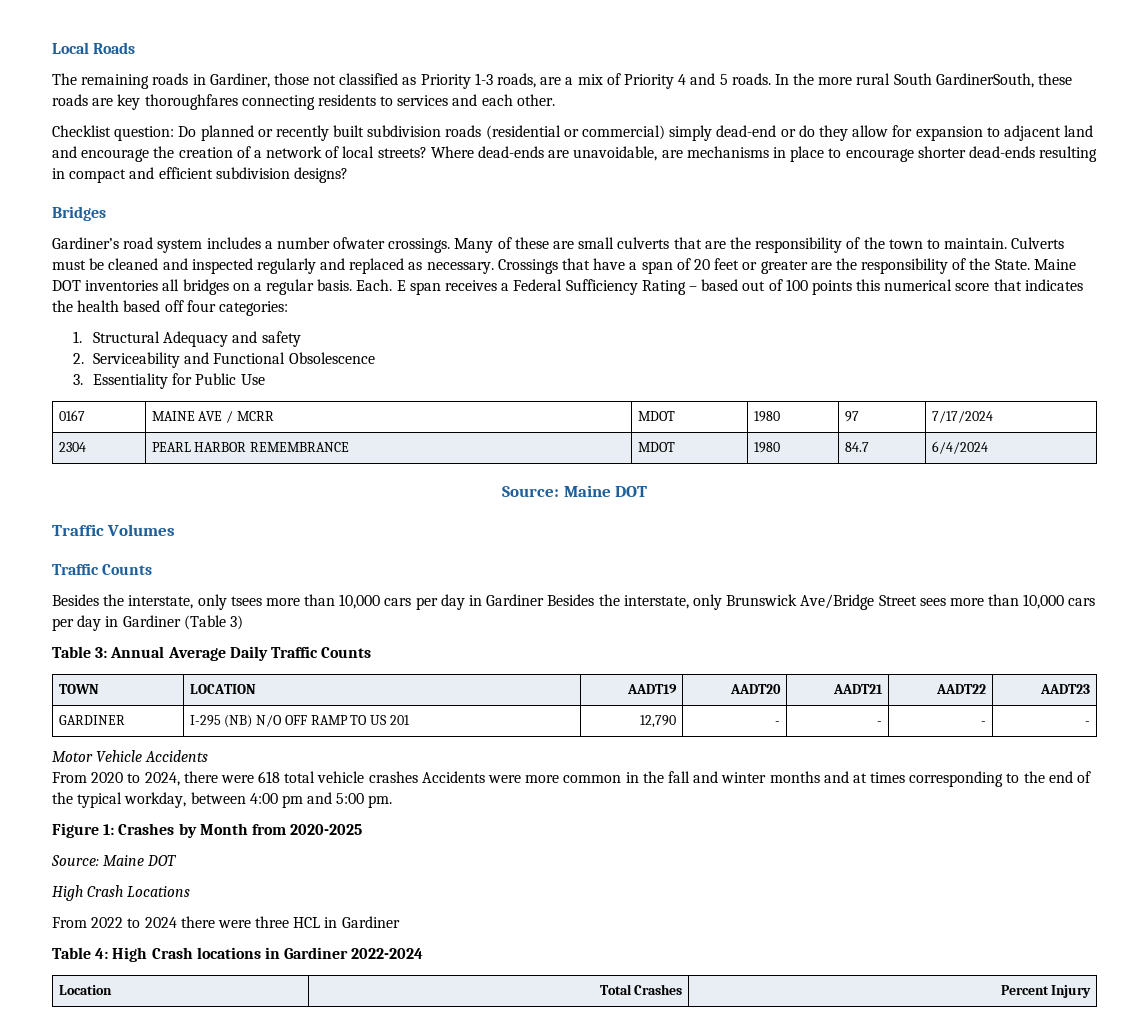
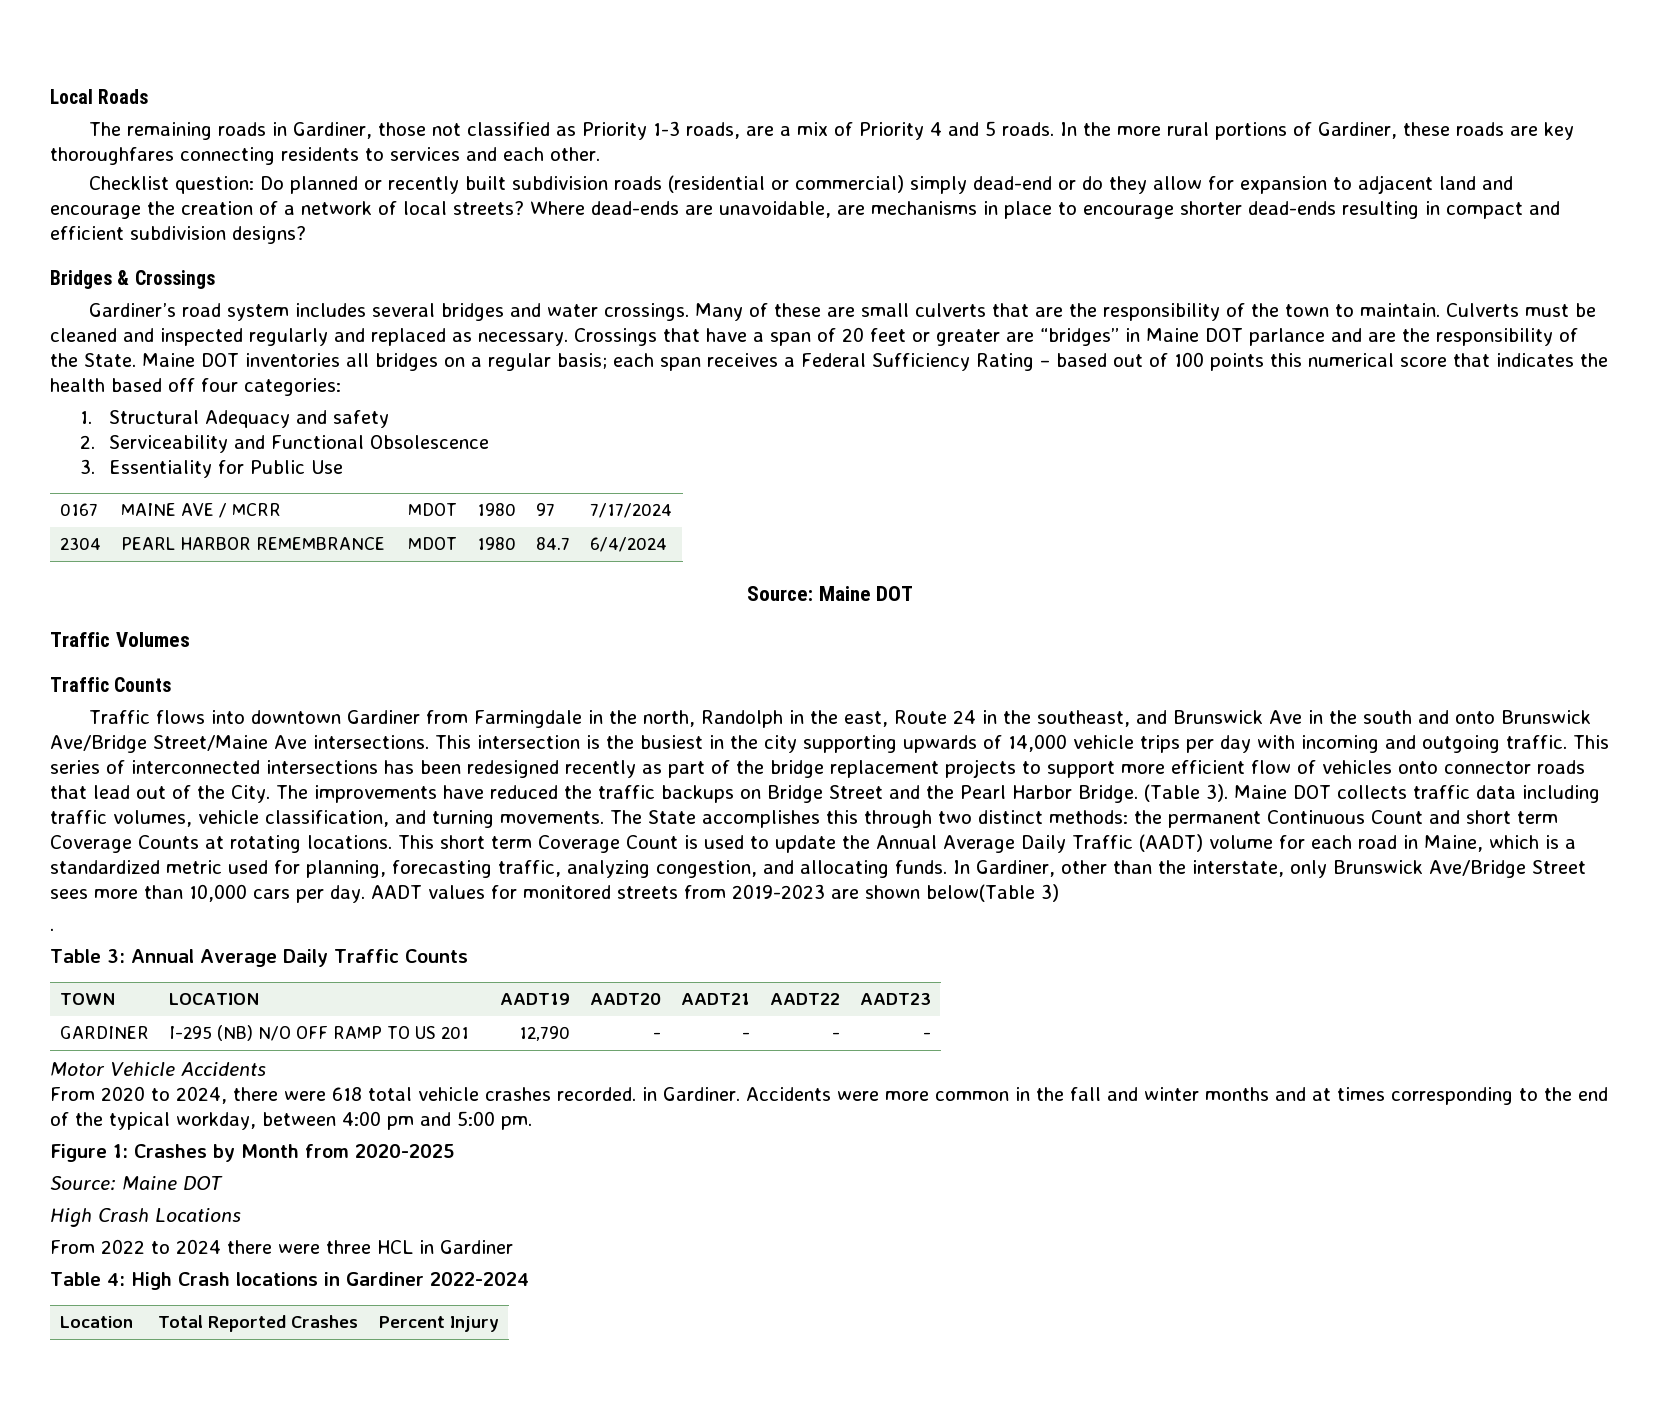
- In the more rural South GardinerSouth, these roads are key thoroughfares connecting residents to services and each other.
+ In the more rural portions of Gardiner, these roads are key thoroughfares connecting residents to services and each other.
- Bridges
+ Bridges & Crossings
- Gardiner’s road system includes a number ofwater crossings.
+ Gardiner’s road system includes several bridges and water crossings.
- Crossings that have a span of 20 feet or greater are the responsibility of the State.
+ Crossings that have a span of 20 feet or greater are “bridges” in Maine DOT parlance and are the responsibility of the State.
- Maine DOT inventories all bridges on a regular basis. Each. E span receives a Federal Sufficiency Rating – based out of 100 points this numerical score that indicates the health based off four categories:
+ Maine DOT inventories all bridges on a regular basis; each span receives a Federal Sufficiency Rating – based out of 100 points this numerical score that indicates the health based off four categories:
- Besides the interstate, only tsees more than 10,000 cars per day in Gardiner Besides the interstate, only Brunswick Ave/Bridge Street sees more than 10,000 cars per day in Gardiner (Table 3)
+ Traffic flows into downtown Gardiner from Farmingdale in the north, Randolph in the east, Route 24 in the southeast, and Brunswick Ave in the south and onto Brunswick Ave/Bridge Street/Maine Ave intersections. This intersection is the busiest in the city supporting upwards of 14,000 vehicle trips per day with incoming and outgoing traffic. This series of interconnected intersections has been redesigned recently as part of the bridge replacement projects to support more efficient flow of vehicles onto connector roads that lead out of the City. The improvements have reduced the traffic backups on Bridge Street and the Pearl Harbor Bridge. (Table 3). Maine DOT collects traffic data including traffic volumes, vehicle classification, and turning movements. The State accomplishes this through two distinct methods: the permanent Continuous Count and short term Coverage Counts at rotating locations. This short term Coverage Count is used to update the Annual Average Daily Traffic (AADT) volume for each road in Maine, which is a standardized metric used for planning, forecasting traffic, analyzing congestion, and allocating funds. In Gardiner, other than the interstate, only Brunswick Ave/Bridge Street sees more than 10,000 cars per day. AADT values for monitored streets from 2019-2023 are shown below(Table 3)
+ .
- From 2020 to 2024, there were 618 total vehicle crashes Accidents were more common in the fall and winter months and at times corresponding to the end of the typical workday, between 4:00 pm and 5:00 pm.
+ From 2020 to 2024, there were 618 total vehicle crashes recorded. in Gardiner. Accidents were more common in the fall and winter months and at times corresponding to the end of the typical workday, between 4:00 pm and 5:00 pm.
- Location | Total Crashes | Percent Injury
+ Location | Total Reported Crashes | Percent Injury

